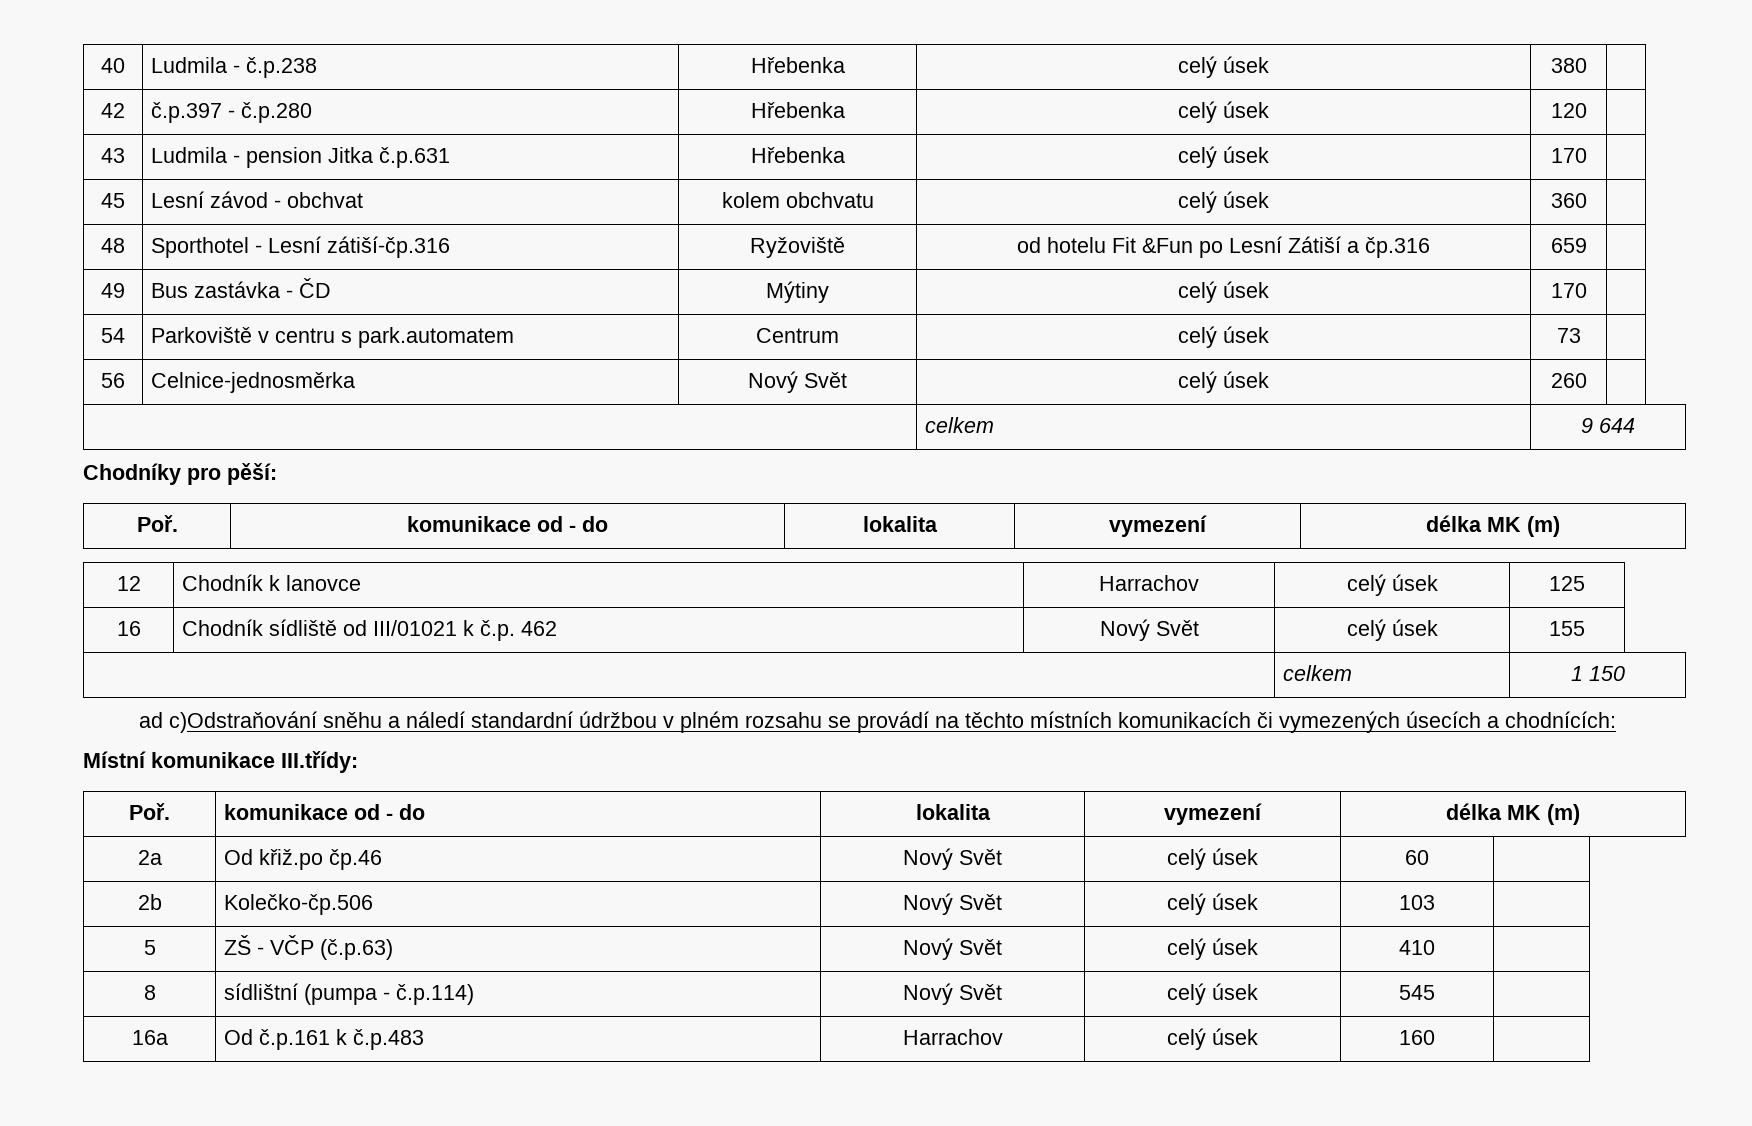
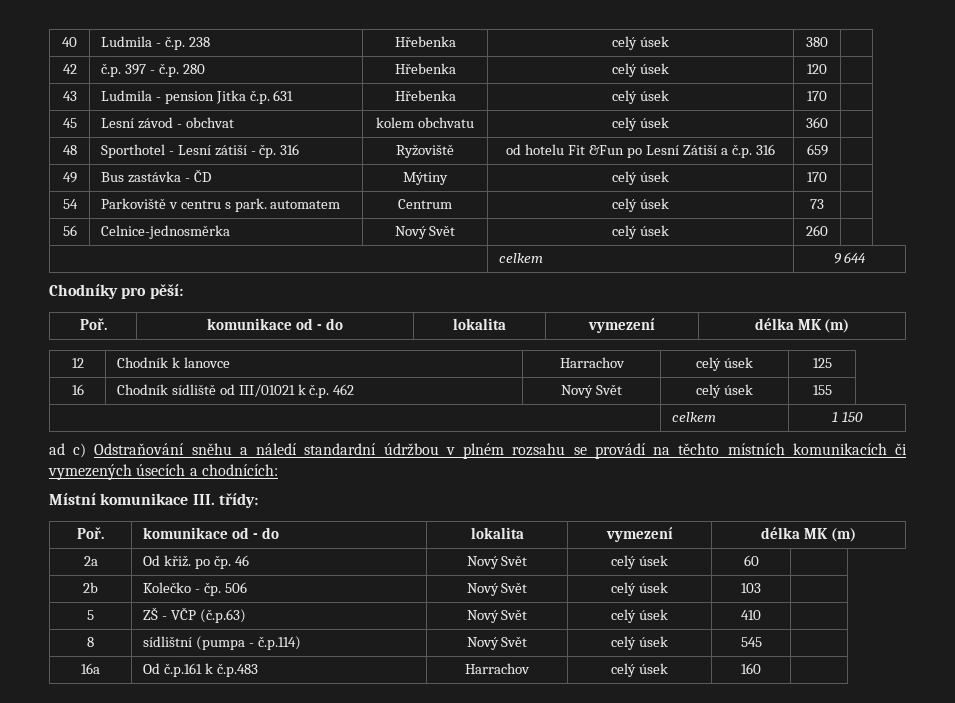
- 40 | Ludmila - č.p.238 | Hřebenka | celý úsek | 380 |
+ 40 | Ludmila - č.p. 238 | Hřebenka | celý úsek | 380 |
- 42 | č.p.397 - č.p.280 | Hřebenka | celý úsek | 120 |
+ 42 | č.p. 397 - č.p. 280 | Hřebenka | celý úsek | 120 |
- 43 | Ludmila - pension Jitka č.p.631 | Hřebenka | celý úsek | 170 |
+ 43 | Ludmila - pension Jitka č.p. 631 | Hřebenka | celý úsek | 170 |
- 48 | Sporthotel - Lesní zátiší-čp.316 | Ryžoviště | od hotelu Fit &Fun po Lesní Zátiší a čp.316 | 659 |
+ 48 | Sporthotel - Lesní zátiší - čp. 316 | Ryžoviště | od hotelu Fit &Fun po Lesní Zátiší a č.p. 316 | 659 |
- 54 | Parkoviště v centru s park.automatem | Centrum | celý úsek | 73 |
+ 54 | Parkoviště v centru s park. automatem | Centrum | celý úsek | 73 |
- ad c)Odstraňování sněhu a náledí standardní údržbou v plném rozsahu se provádí na těchto místních komunikacích či vymezených úsecích a chodnících:
+ ad c) Odstraňování sněhu a náledí standardní údržbou v plném rozsahu se provádí na těchto místních komunikacích či vymezených úsecích a chodnících:
- Místní komunikace III.třídy:
+ Místní komunikace III. třídy:
- 2a | Od křiž.po čp.46 | Nový Svět | celý úsek | 60 |
+ 2a | Od křiž. po čp. 46 | Nový Svět | celý úsek | 60 |
- 2b | Kolečko-čp.506 | Nový Svět | celý úsek | 103 |
+ 2b | Kolečko - čp. 506 | Nový Svět | celý úsek | 103 |

